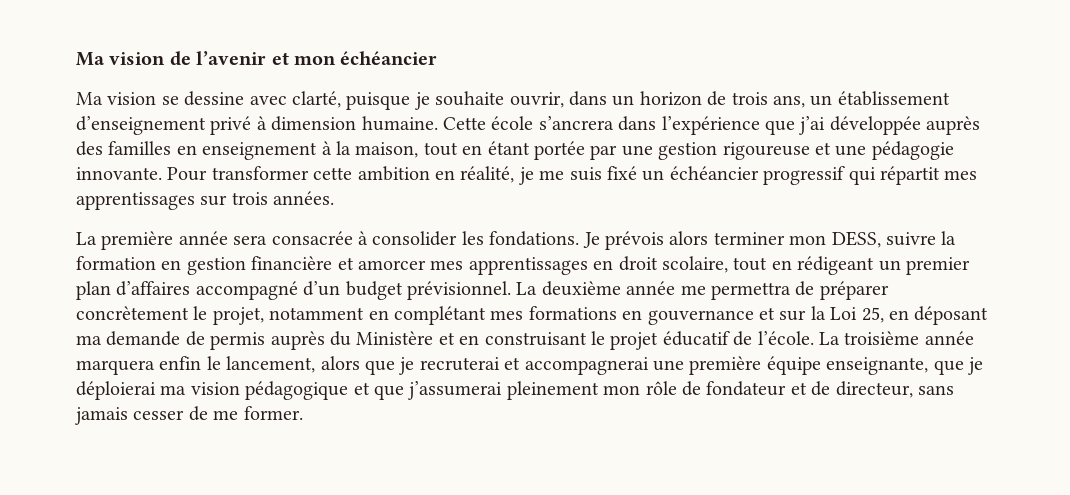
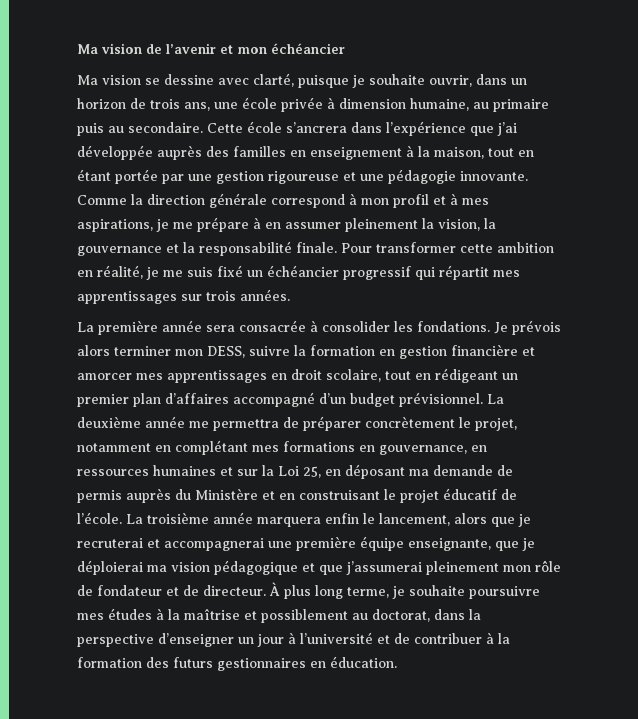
- Ma vision se dessine avec clarté, puisque je souhaite ouvrir, dans un horizon de trois ans, un établissement d’enseignement privé à dimension humaine.
+ Ma vision se dessine avec clarté, puisque je souhaite ouvrir, dans un horizon de trois ans, une école privée à dimension humaine, au primaire puis au secondaire.
+ Comme la direction générale correspond à mon profil et à mes aspirations, je me prépare à en assumer pleinement la vision, la gouvernance et la responsabilité finale.
- La deuxième année me permettra de préparer concrètement le projet, notamment en complétant mes formations en gouvernance et sur la Loi 25, en déposant ma demande de permis auprès du Ministère et en construisant le projet éducatif de l’école.
+ La deuxième année me permettra de préparer concrètement le projet, notamment en complétant mes formations en gouvernance, en ressources humaines et sur la Loi 25, en déposant ma demande de permis auprès du Ministère et en construisant le projet éducatif de l’école.
- La troisième année marquera enfin le lancement, alors que je recruterai et accompagnerai une première équipe enseignante, que je déploierai ma vision pédagogique et que j’assumerai pleinement mon rôle de fondateur et de directeur, sans jamais cesser de me former.
+ La troisième année marquera enfin le lancement, alors que je recruterai et accompagnerai une première équipe enseignante, que je déploierai ma vision pédagogique et que j’assumerai pleinement mon rôle de fondateur et de directeur. À plus long terme, je souhaite poursuivre mes études à la maîtrise et possiblement au doctorat, dans la perspective d’enseigner un jour à l’université et de contribuer à la formation des futurs gestionnaires en éducation.

